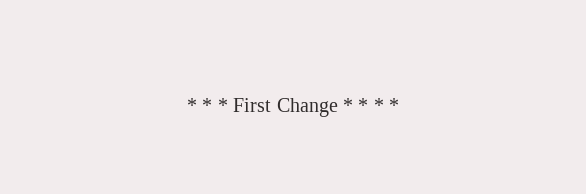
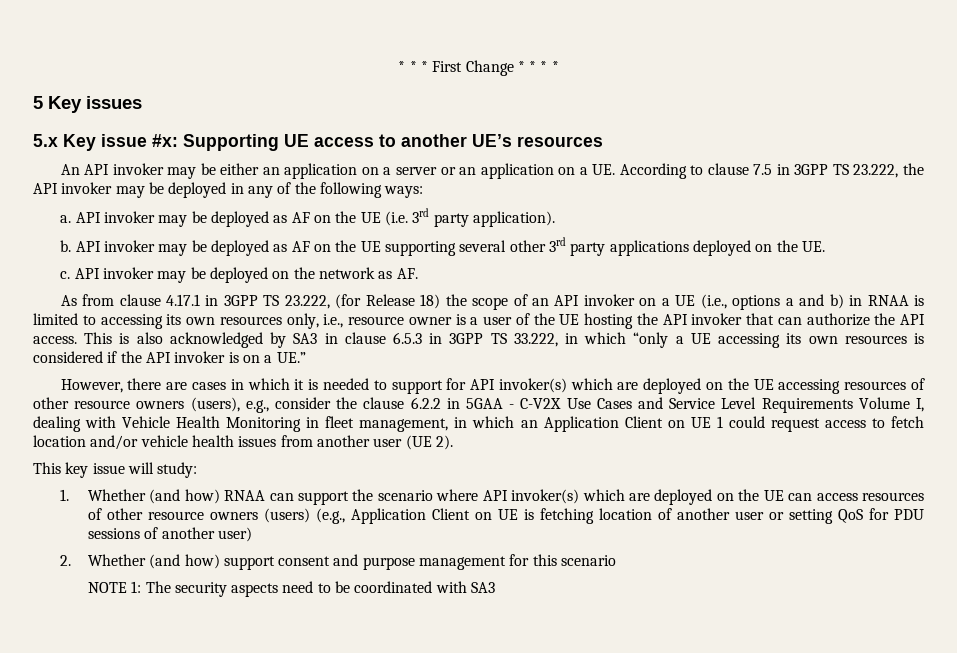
+ 5 Key issues
+ 5.x Key issue #x: Supporting UE access to another UE’s resources
+ An API invoker may be either an application on a server or an application on a UE. According to clause 7.5 in 3GPP TS 23.222, the API invoker may be deployed in any of the following ways:
+ a. API invoker may be deployed as AF on the UE (i.e. 3rd party application).
+ b. API invoker may be deployed as AF on the UE supporting several other 3rd party applications deployed on the UE.
+ c. API invoker may be deployed on the network as AF.
+ As from clause 4.17.1 in 3GPP TS 23.222, (for Release 18) the scope of an API invoker on a UE (i.e., options a and b) in RNAA is limited to accessing its own resources only, i.e., resource owner is a user of the UE hosting the API invoker that can authorize the API access. This is also acknowledged by SA3 in clause 6.5.3 in 3GPP TS 33.222, in which “only a UE accessing its own resources is considered if the API invoker is on a UE.”
+ However, there are cases in which it is needed to support for API invoker(s) which are deployed on the UE accessing resources of other resource owners (users), e.g., consider the clause 6.2.2 in 5GAA - C-V2X Use Cases and Service Level Requirements Volume I, dealing with Vehicle Health Monitoring in fleet management, in which an Application Client on UE 1 could request access to fetch location and/or vehicle health issues from another user (UE 2).
+ This key issue will study:
+ 1. Whether (and how) RNAA can support the scenario where API invoker(s) which are deployed on the UE can access resources of other resource owners (users) (e.g., Application Client on UE is fetching location of another user or setting QoS for PDU sessions of another user)
+ 2. Whether (and how) support consent and purpose management for this scenario
+ NOTE 1: The security aspects need to be coordinated with SA3

